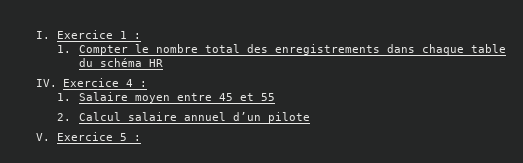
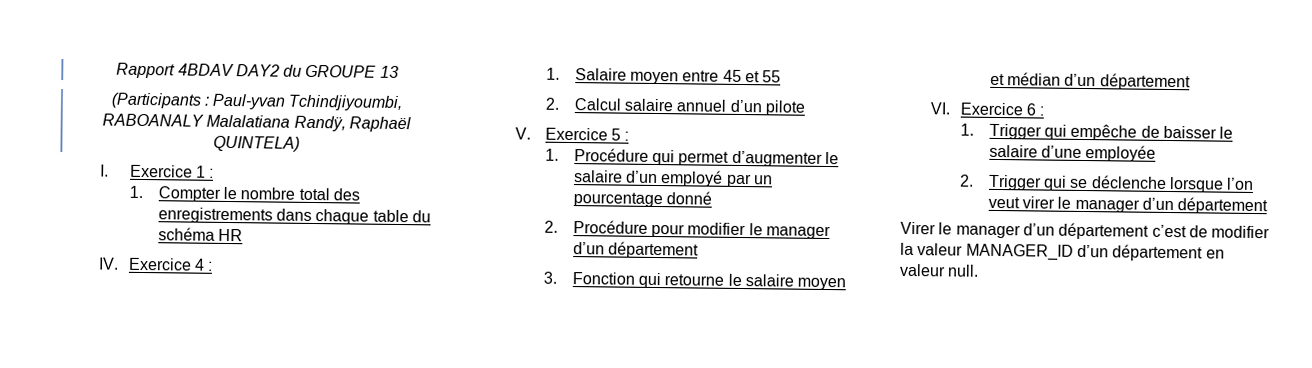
+ Rapport 4BDAV DAY2 du GROUPE 13
+ (Participants : Paul-yvan Tchindjiyoumbi, RABOANALY Malalatiana Randÿ, Raphaël QUINTELA)
+ 1. Procédure qui permet d’augmenter le salaire d’un employé par un pourcentage donné
+ 2. Procédure pour modifier le manager d’un département
+ 3. Fonction qui retourne le salaire moyen et médian d’un département
+ VI. Exercice 6 :
+ 1. Trigger qui empêche de baisser le salaire d’une employée
+ 2. Trigger qui se déclenche lorsque l’on veut virer le manager d’un département
+ Virer le manager d’un département c’est de modifier la valeur MANAGER_ID d’un département en valeur null.

